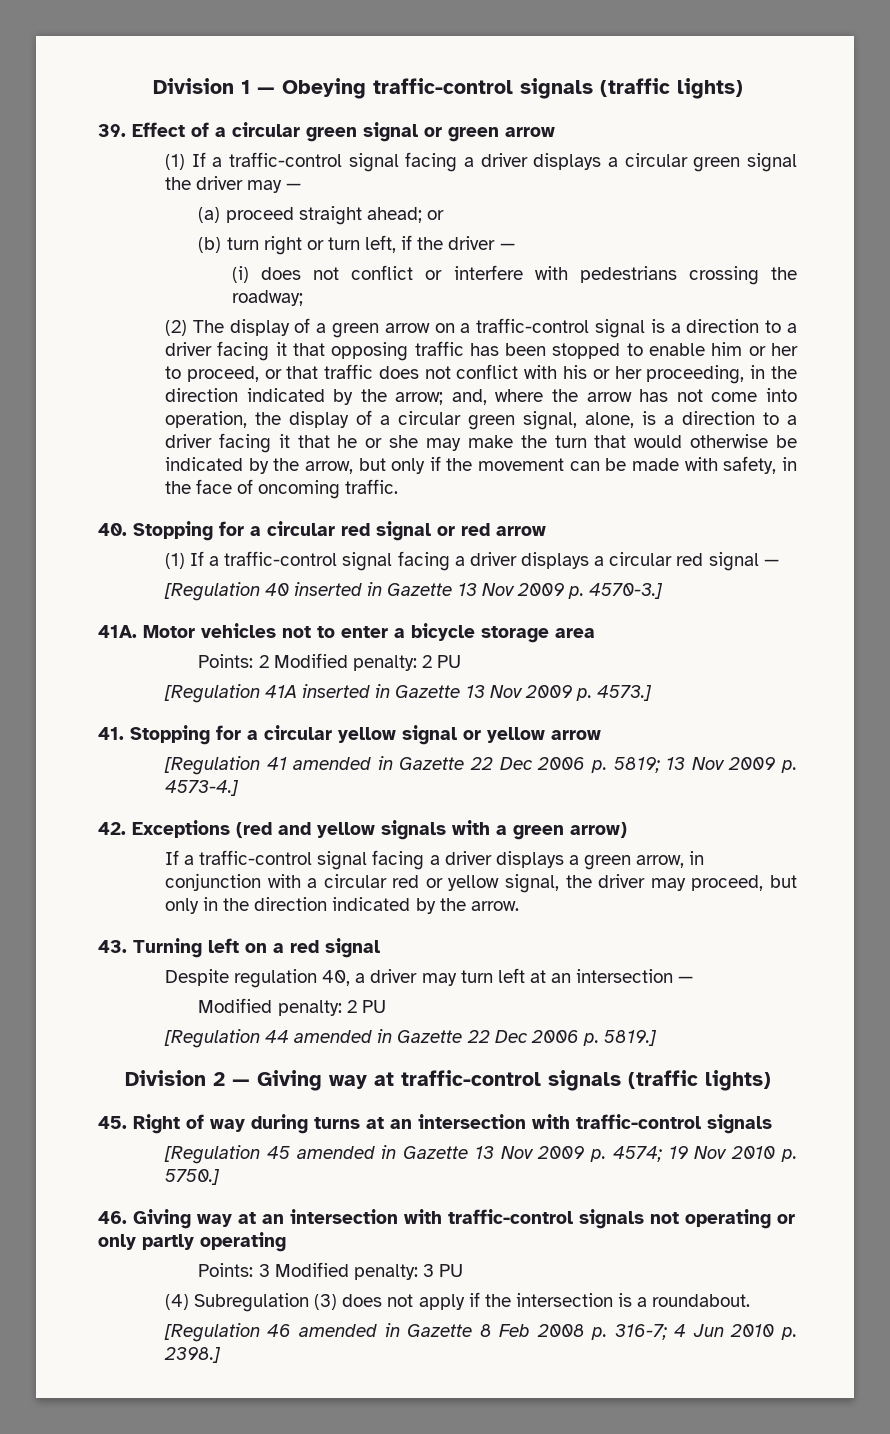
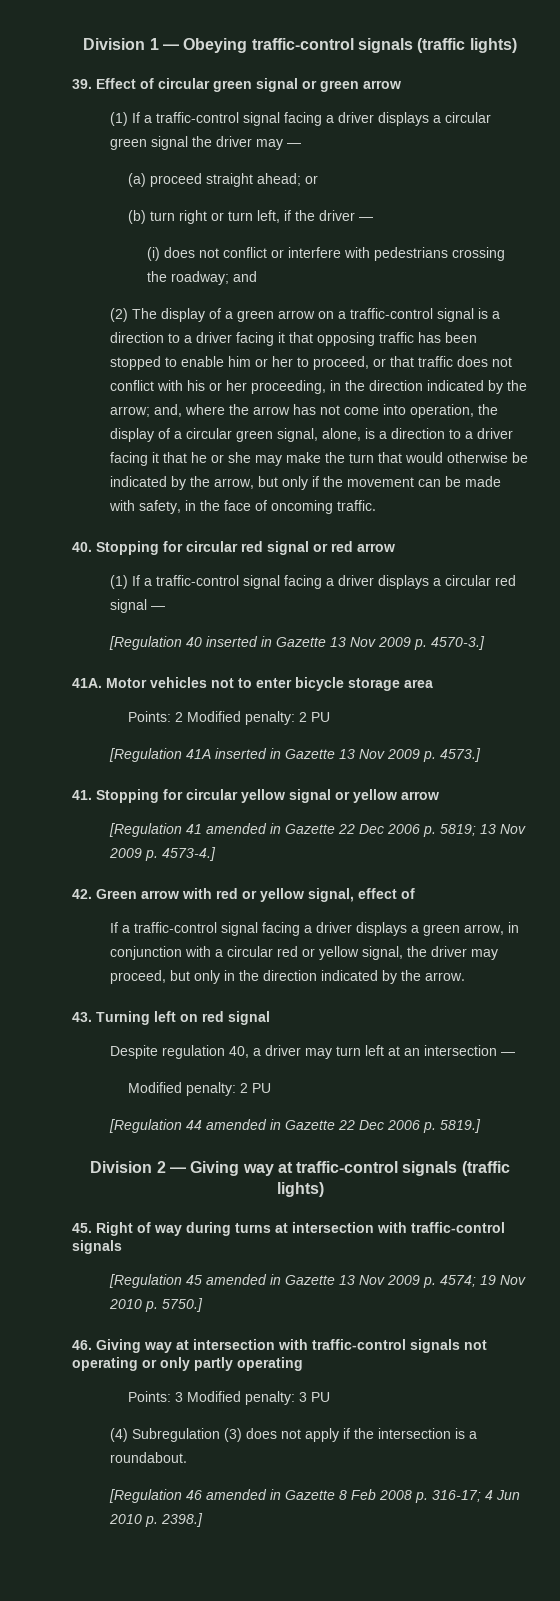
- 39. Effect of a circular green signal or green arrow
+ 39. Effect of circular green signal or green arrow
- (i) does not conflict or interfere with pedestrians crossing the roadway;
+ (i) does not conflict or interfere with pedestrians crossing the roadway; and
- 40. Stopping for a circular red signal or red arrow
+ 40. Stopping for circular red signal or red arrow
- Motor vehicles not to enter a bicycle storage area
+ Motor vehicles not to enter bicycle storage area
- 41. Stopping for a circular yellow signal or yellow arrow
+ 41. Stopping for circular yellow signal or yellow arrow
- 42. Exceptions (red and yellow signals with a green arrow)
+ 42. Green arrow with red or yellow signal, effect of
- 43. Turning left on a red signal
+ 43. Turning left on red signal
- 45. Right of way during turns at an intersection with traffic-control signals
+ 45. Right of way during turns at intersection with traffic-control signals
- 46. Giving way at an intersection with traffic-control signals not operating or only partly operating
+ 46. Giving way at intersection with traffic-control signals not operating or only partly operating
- [Regulation 46 amended in Gazette 8 Feb 2008 p. 316-7; 4 Jun 2010 p. 2398.]
+ [Regulation 46 amended in Gazette 8 Feb 2008 p. 316-17; 4 Jun 2010 p. 2398.]

